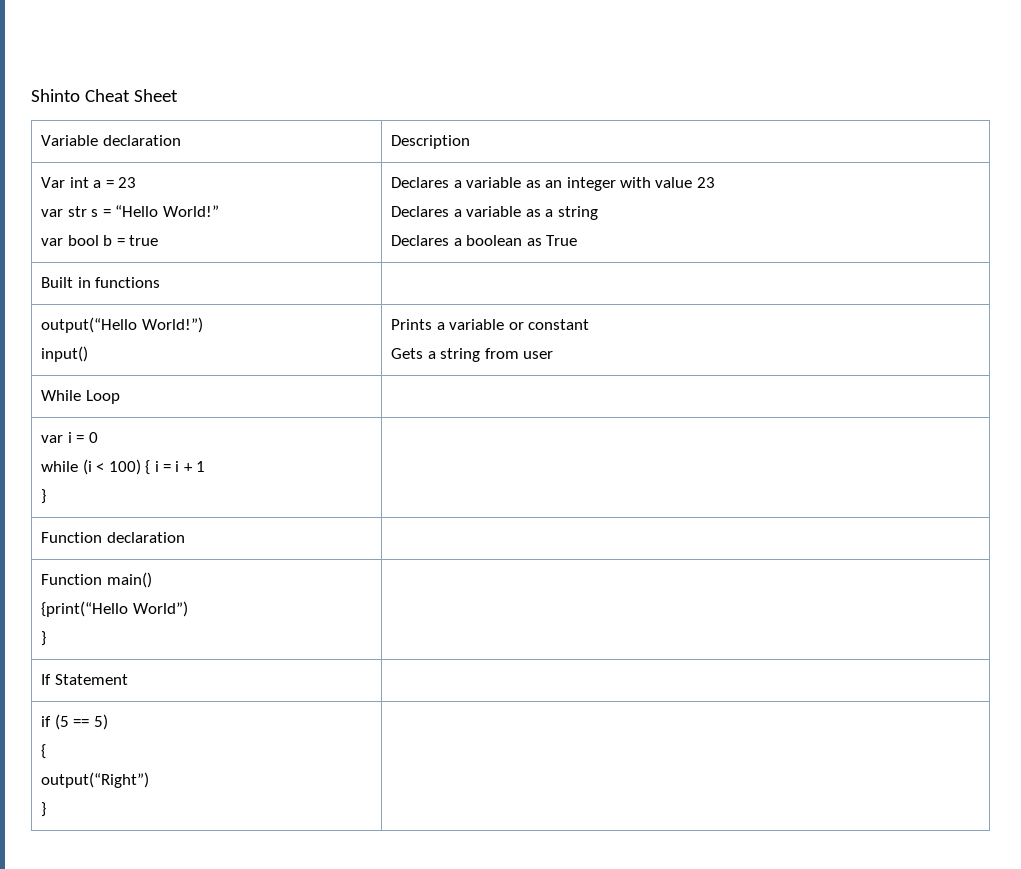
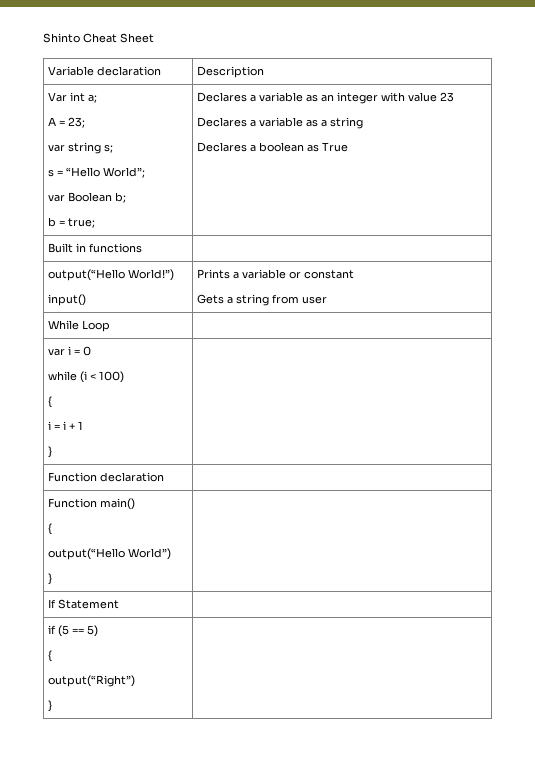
- Var int a = 23
- var str s = “Hello World!”
- var bool b = true | Declares a variable as an integer with value 23
+ Var int a;
+ A = 23;
+ var string s;
+ s = “Hello World”;
+ var Boolean b;
+ b = true; | Declares a variable as an integer with value 23
  var i = 0
- while (i < 100) { i = i + 1
+ while (i < 100)
+ {
+ i = i + 1
  Function main()
- {print(“Hello World”)
+ {
+ output(“Hello World”)

